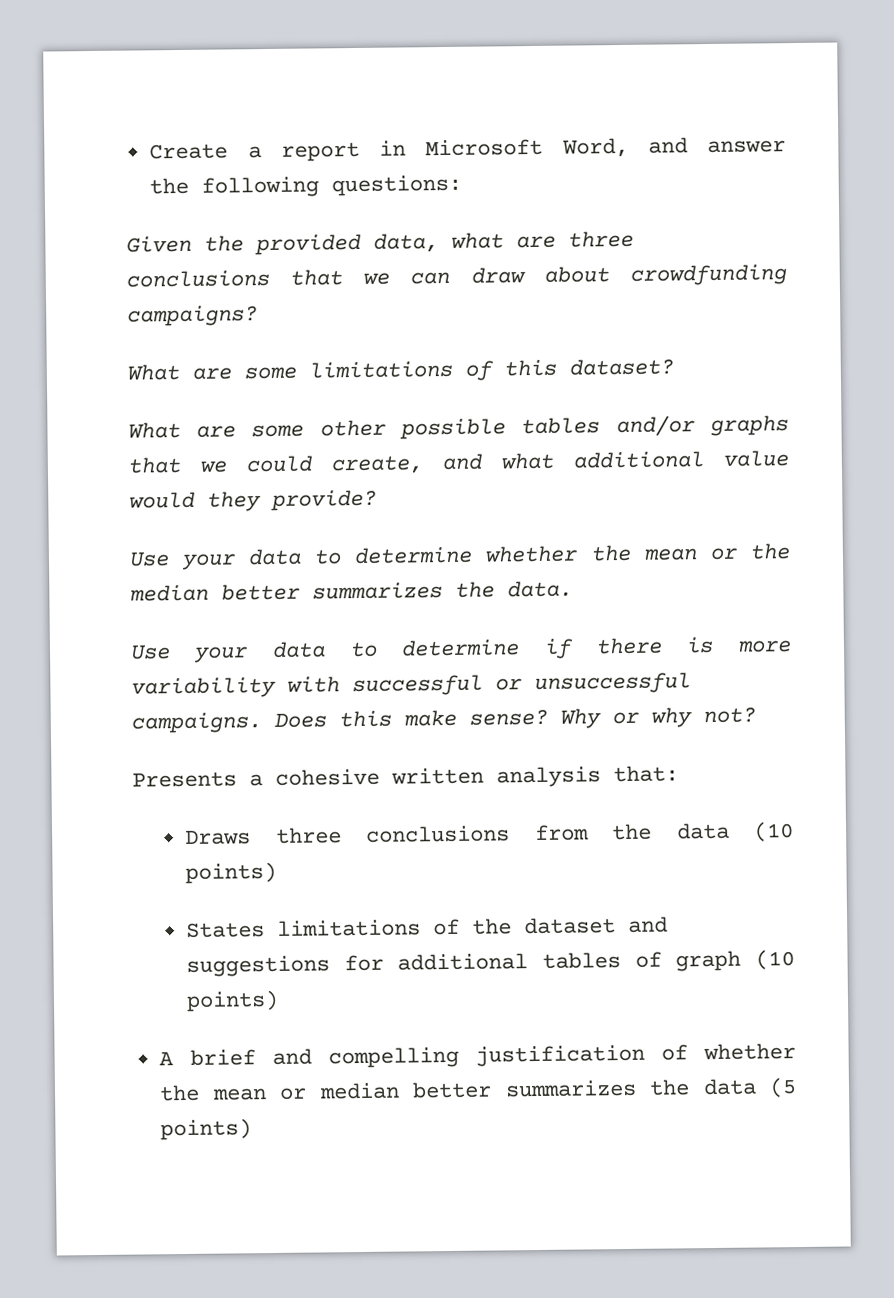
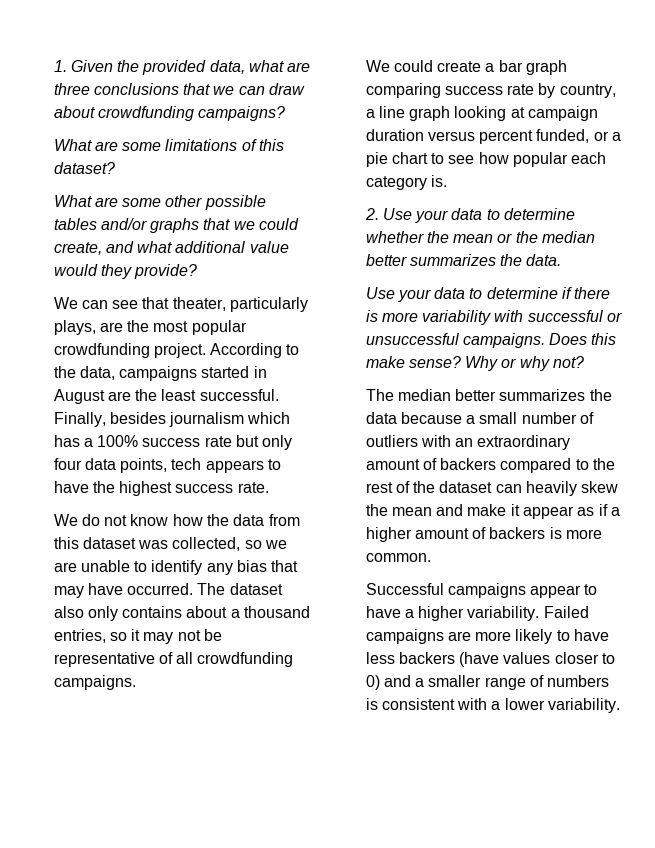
- Create a report in Microsoft Word, and answer the following questions:
- Given the provided data, what are three conclusions that we can draw about crowdfunding campaigns?
+ 1. Given the provided data, what are three conclusions that we can draw about crowdfunding campaigns?
- Use your data to determine whether the mean or the median better summarizes the data.
+ We can see that theater, particularly plays, are the most popular crowdfunding project. According to the data, campaigns started in August are the least successful. Finally, besides journalism which has a 100% success rate but only four data points, tech appears to have the highest success rate.
+ We do not know how the data from this dataset was collected, so we are unable to identify any bias that may have occurred. The dataset also only contains about a thousand entries, so it may not be representative of all crowdfunding campaigns.
+ We could create a bar graph comparing success rate by country, a line graph looking at campaign duration versus percent funded, or a pie chart to see how popular each category is.
+ 2. Use your data to determine whether the mean or the median better summarizes the data.
- Presents a cohesive written analysis that:
- Draws three conclusions from the data (10 points)
- States limitations of the dataset and suggestions for additional tables of graph (10 points)
- A brief and compelling justification of whether the mean or median better summarizes the data (5 points)
+ The median better summarizes the data because a small number of outliers with an extraordinary amount of backers compared to the rest of the dataset can heavily skew the mean and make it appear as if a higher amount of backers is more common.
+ Successful campaigns appear to have a higher variability. Failed campaigns are more likely to have less backers (have values closer to 0) and a smaller range of numbers is consistent with a lower variability.

